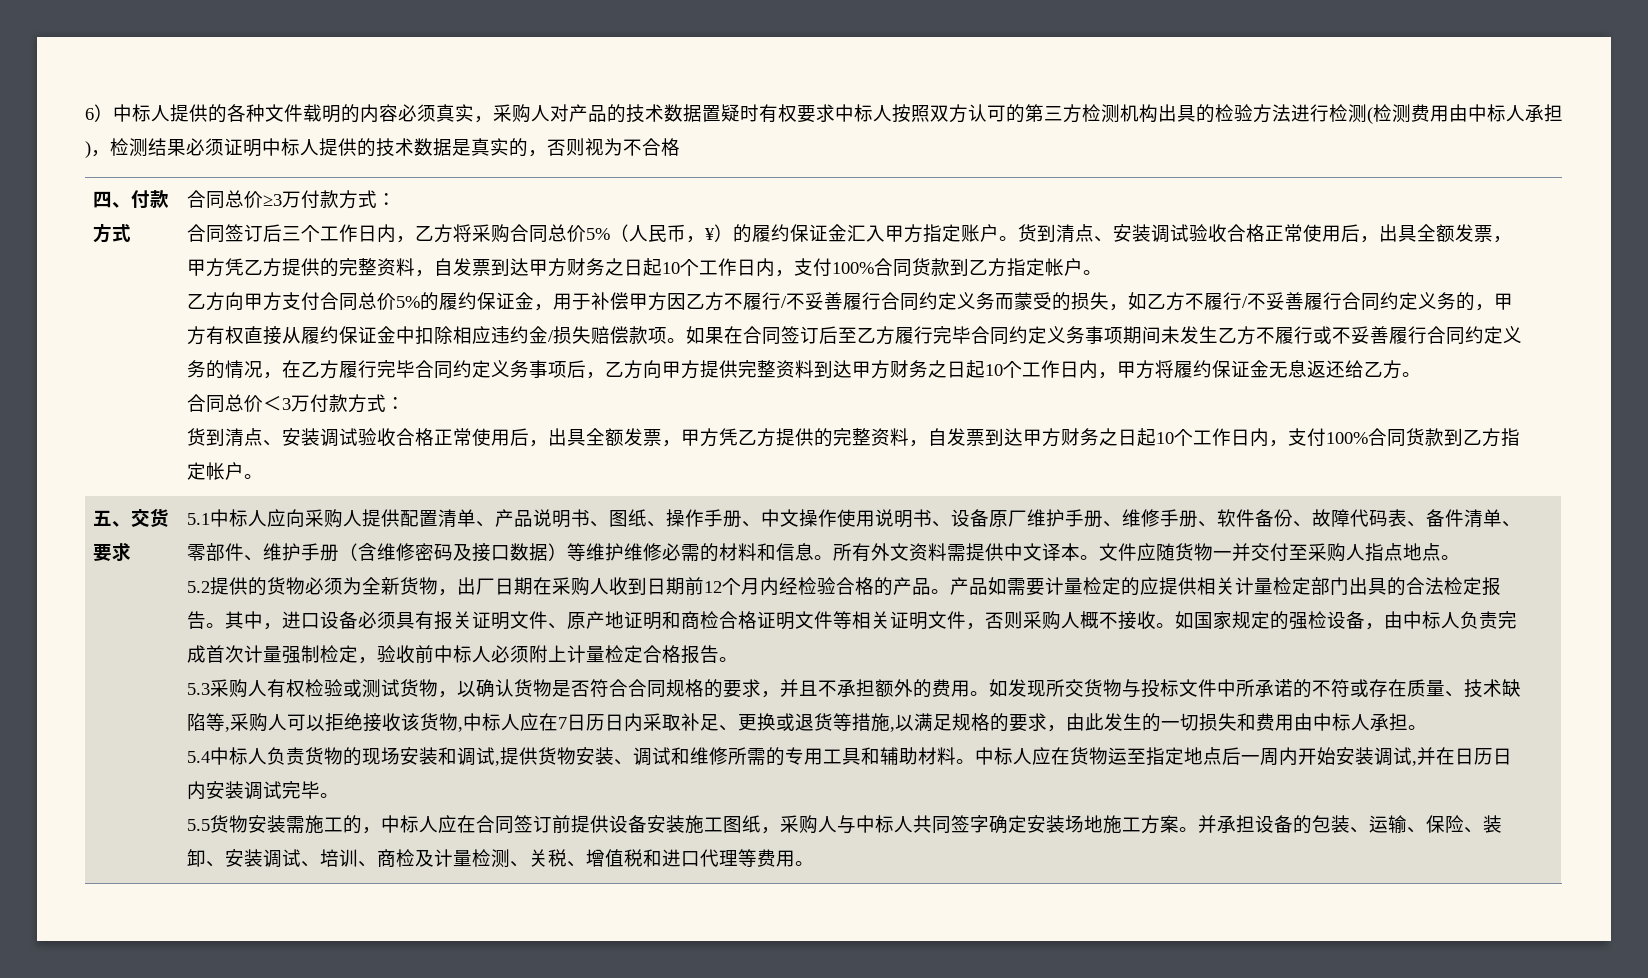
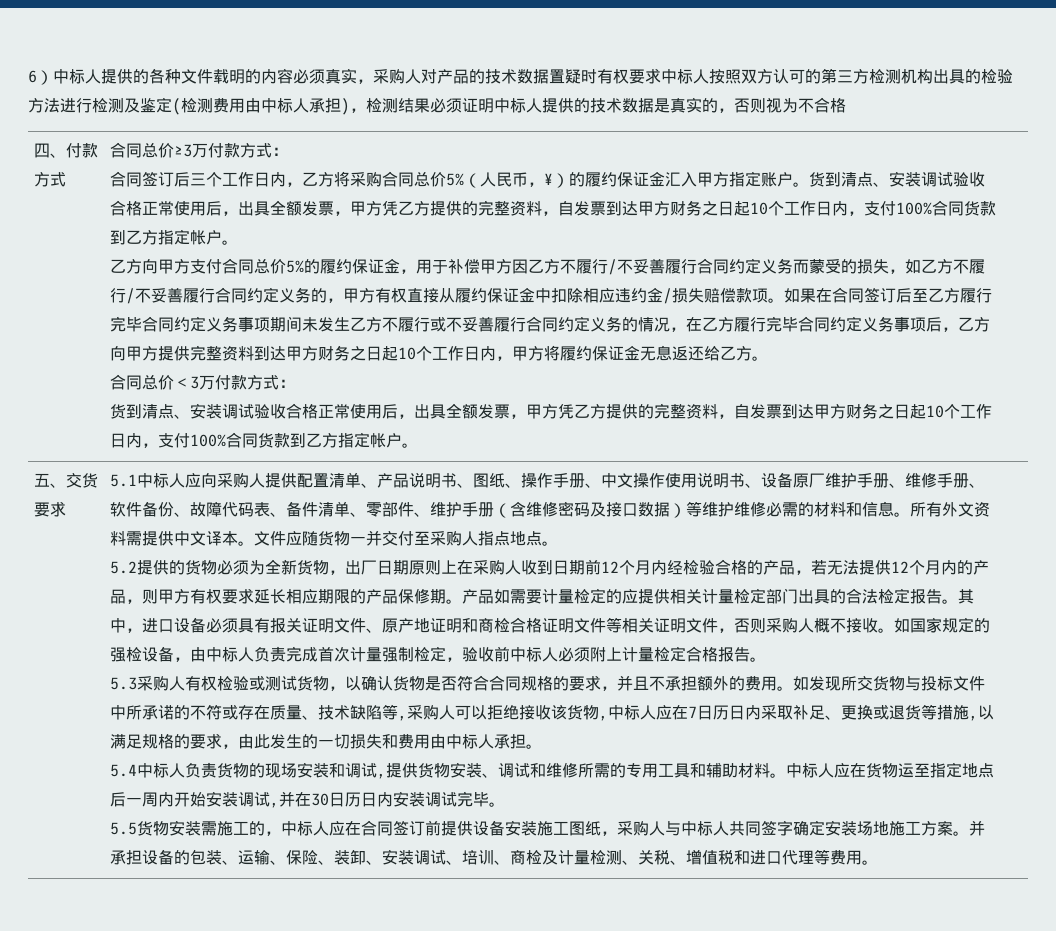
- 6）中标人提供的各种文件载明的内容必须真实，采购人对产品的技术数据置疑时有权要求中标人按照双方认可的第三方检测机构出具的检验方法进行检测(检测费用由中标人承担)，检测结果必须证明中标人提供的技术数据是真实的，否则视为不合格
+ 6）中标人提供的各种文件载明的内容必须真实，采购人对产品的技术数据置疑时有权要求中标人按照双方认可的第三方检测机构出具的检验方法进行检测及鉴定(检测费用由中标人承担)，检测结果必须证明中标人提供的技术数据是真实的，否则视为不合格
- 5.2提供的货物必须为全新货物，出厂日期在采购人收到日期前12个月内经检验合格的产品。
+ 5.2提供的货物必须为全新货物，出厂日期原则上在采购人收到日期前12个月内经检验合格的产品，若无法提供12个月内的产品，则甲方有权要求延长相应期限的产品保修期。
- 中标人应在货物运至指定地点后一周内开始安装调试,并在日历日内安装调试完毕。
+ 中标人应在货物运至指定地点后一周内开始安装调试,并在30日历日内安装调试完毕。

